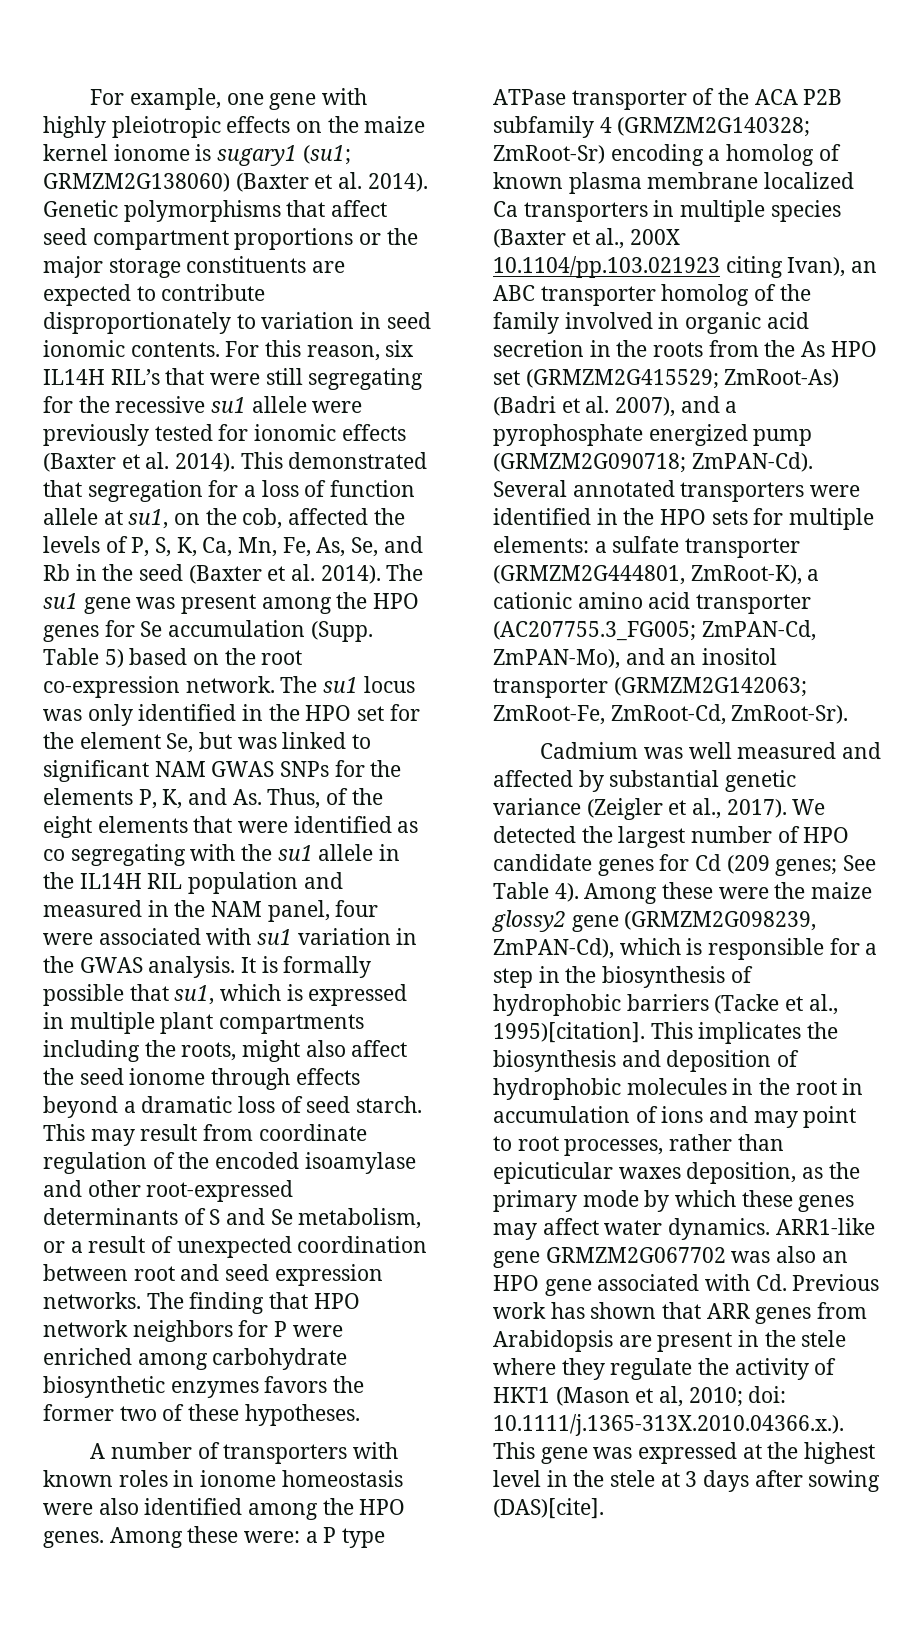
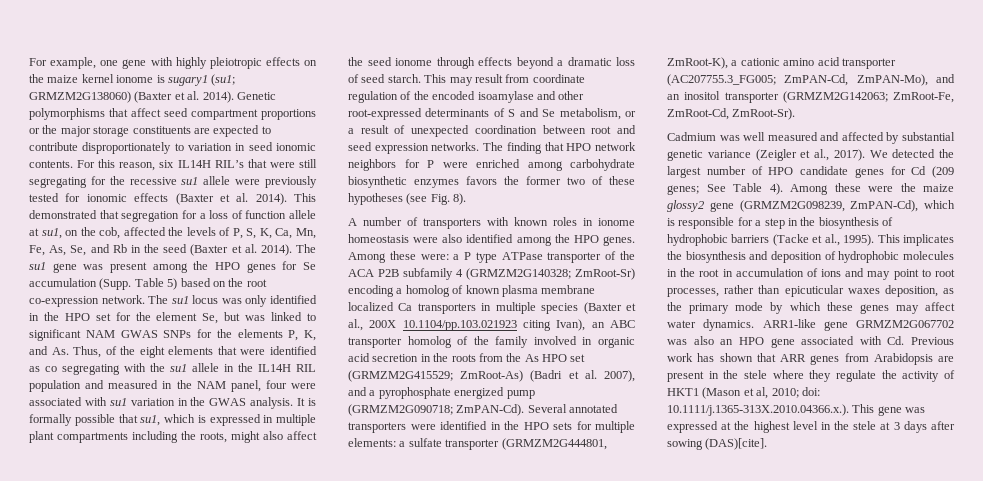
- The finding that HPO network neighbors for P were enriched among carbohydrate biosynthetic enzymes favors the former two of these hypotheses.
+ The finding that HPO network neighbors for P were enriched among carbohydrate biosynthetic enzymes favors the former two of these hypotheses (see Fig. 8).
- Among these were the maize glossy2 gene (GRMZM2G098239, ZmPAN-Cd), which is responsible for a step in the biosynthesis of hydrophobic barriers (Tacke et al., 1995)[citation].
+ Among these were the maize glossy2 gene (GRMZM2G098239, ZmPAN-Cd), which is responsible for a step in the biosynthesis of hydrophobic barriers (Tacke et al., 1995).

